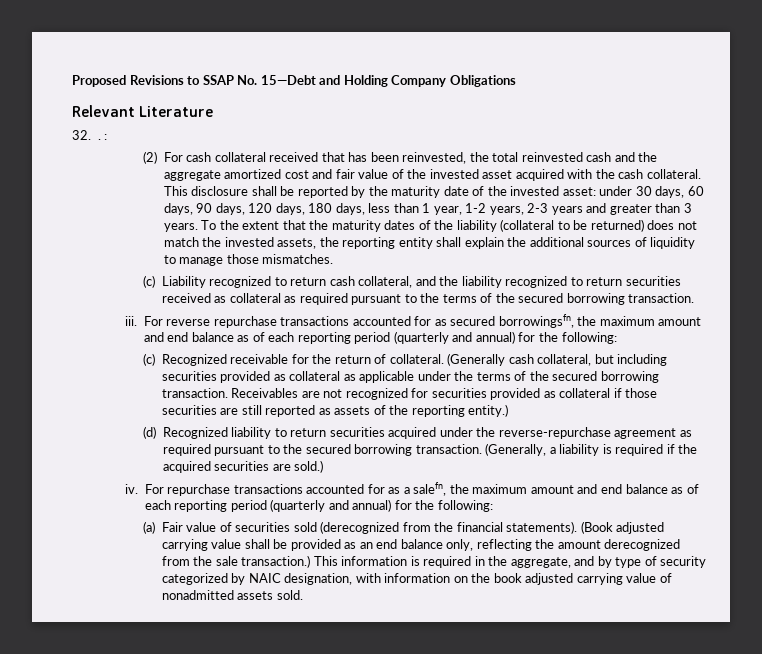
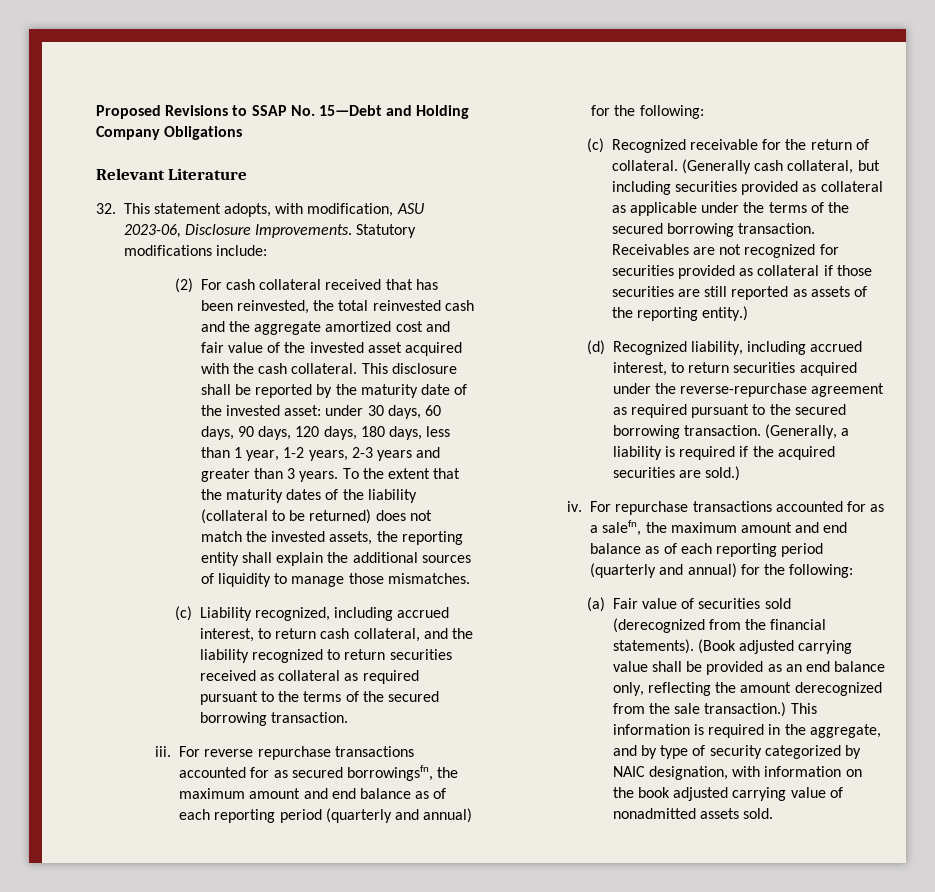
- 32. . :
+ 32. This statement adopts, with modification, ASU 2023-06, Disclosure Improvements. Statutory modifications include:
- (c) Liability recognized to return cash collateral, and the liability recognized to return securities received as collateral as required pursuant to the terms of the secured borrowing transaction.
+ (c) Liability recognized, including accrued interest, to return cash collateral, and the liability recognized to return securities received as collateral as required pursuant to the terms of the secured borrowing transaction.
- (d) Recognized liability to return securities acquired under the reverse-repurchase agreement as required pursuant to the secured borrowing transaction.
+ (d) Recognized liability, including accrued interest, to return securities acquired under the reverse-repurchase agreement as required pursuant to the secured borrowing transaction.

